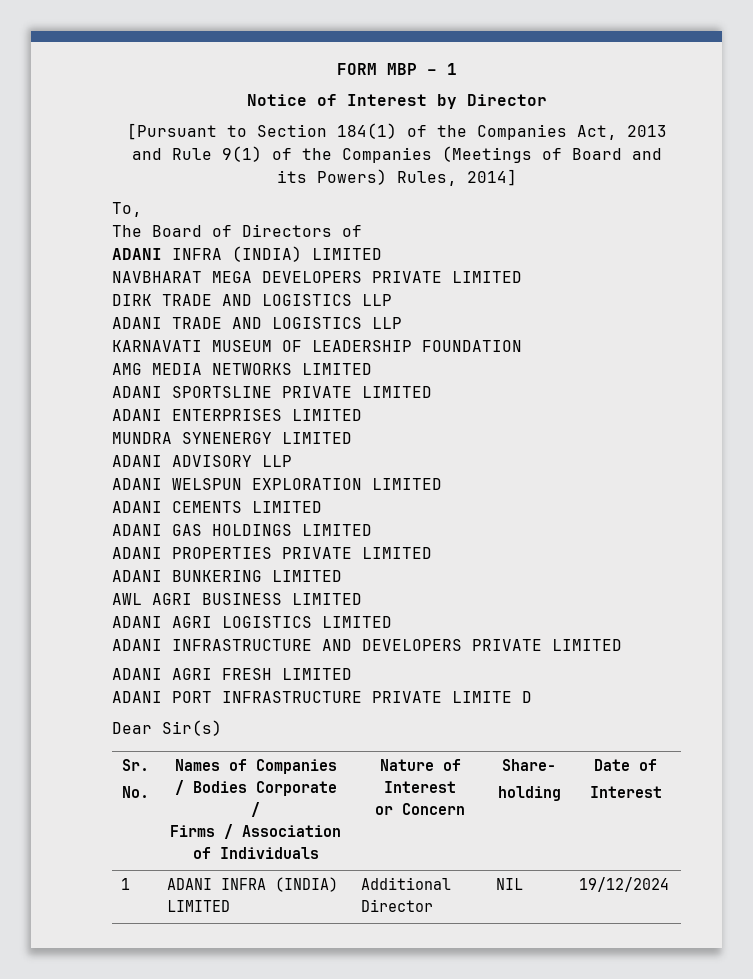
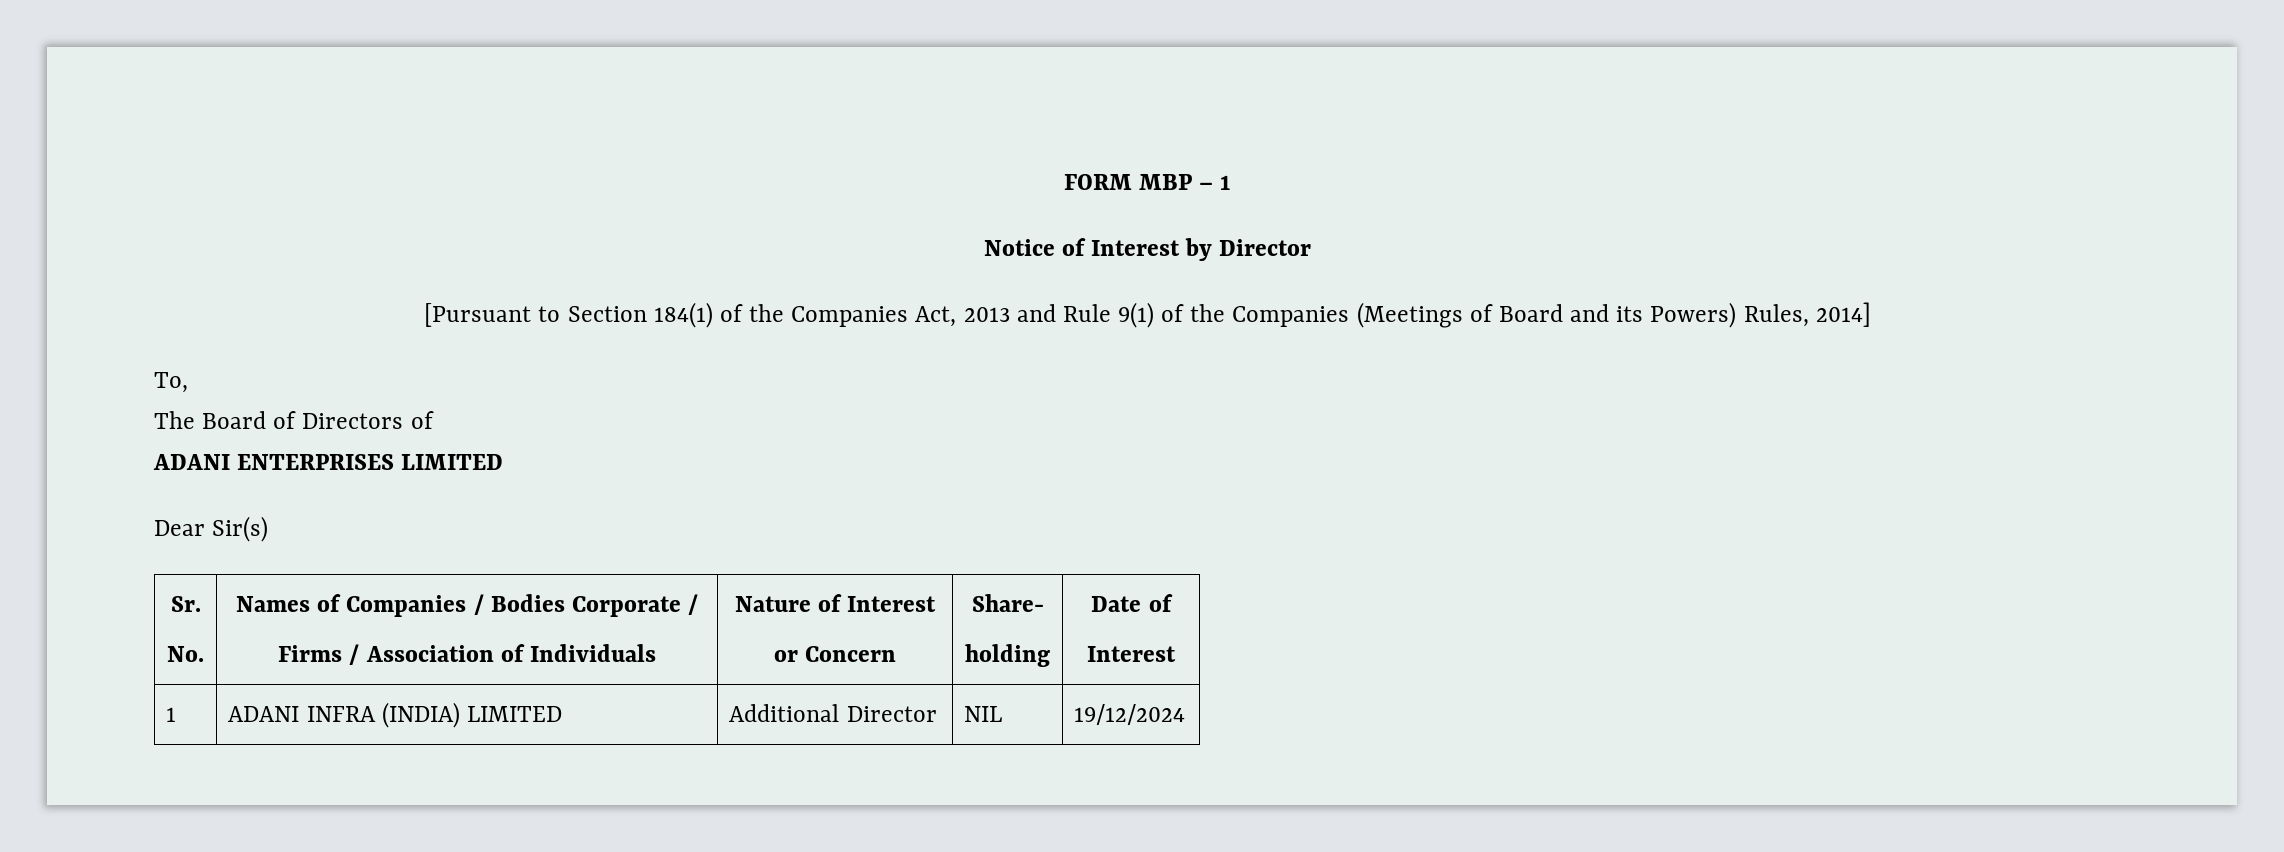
  The Board of Directors of
- ADANI INFRA (INDIA) LIMITED
- NAVBHARAT MEGA DEVELOPERS PRIVATE LIMITED
- DIRK TRADE AND LOGISTICS LLP
- ADANI TRADE AND LOGISTICS LLP
- KARNAVATI MUSEUM OF LEADERSHIP FOUNDATION
- AMG MEDIA NETWORKS LIMITED
- ADANI SPORTSLINE PRIVATE LIMITED
  ADANI ENTERPRISES LIMITED
- MUNDRA SYNENERGY LIMITED
- ADANI ADVISORY LLP
- ADANI WELSPUN EXPLORATION LIMITED
- ADANI CEMENTS LIMITED
- ADANI GAS HOLDINGS LIMITED
- ADANI PROPERTIES PRIVATE LIMITED
- ADANI BUNKERING LIMITED
- AWL AGRI BUSINESS LIMITED
- ADANI AGRI LOGISTICS LIMITED
- ADANI INFRASTRUCTURE AND DEVELOPERS PRIVATE LIMITED
- ADANI AGRI FRESH LIMITED
- ADANI PORT INFRASTRUCTURE PRIVATE LIMITE D

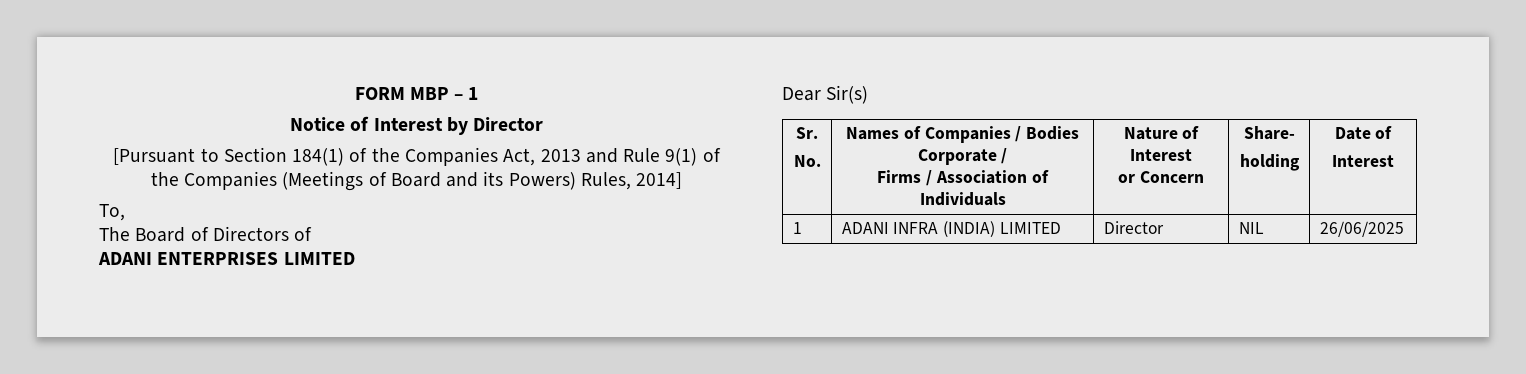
- 1 | ADANI INFRA (INDIA) LIMITED | Additional Director | NIL | 19/12/2024
+ 1 | ADANI INFRA (INDIA) LIMITED | Director | NIL | 26/06/2025

